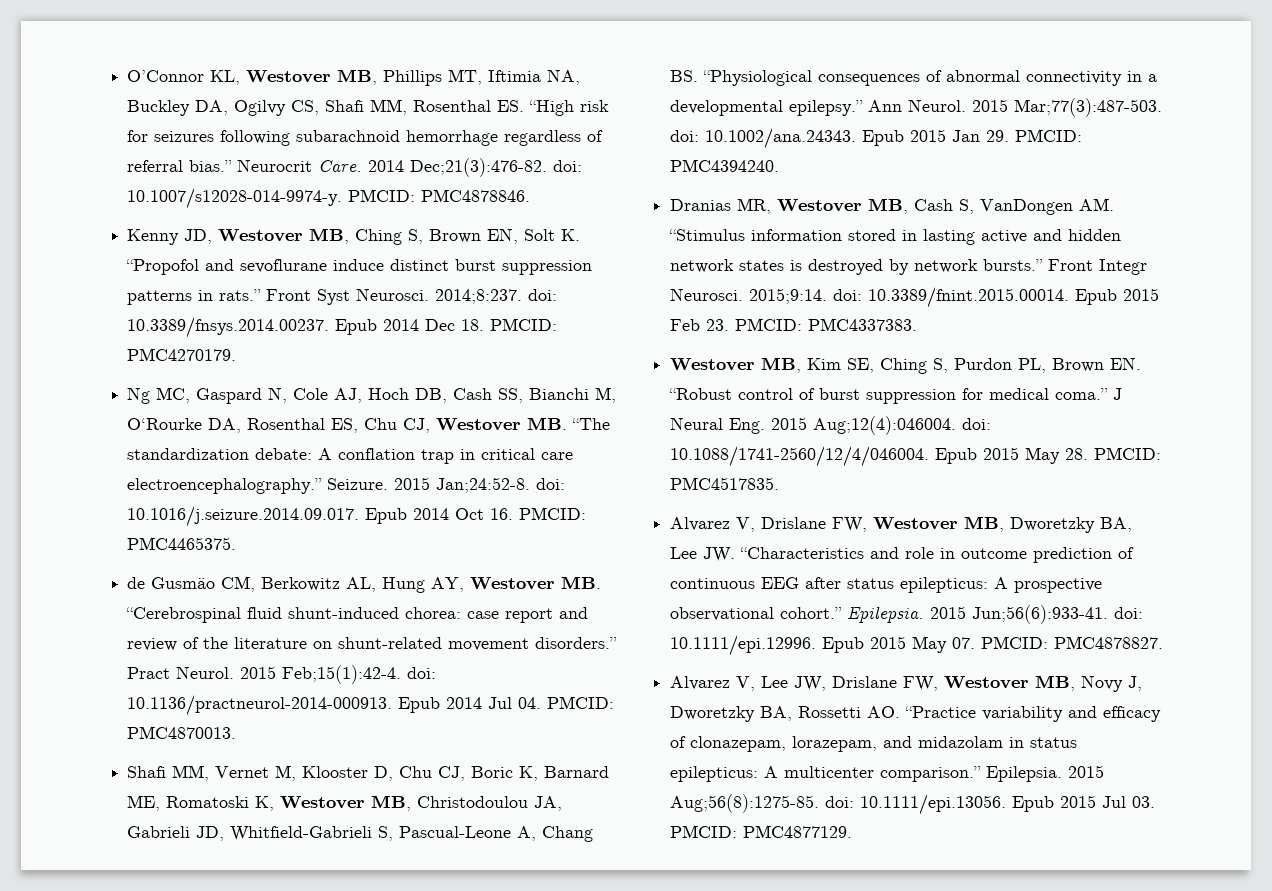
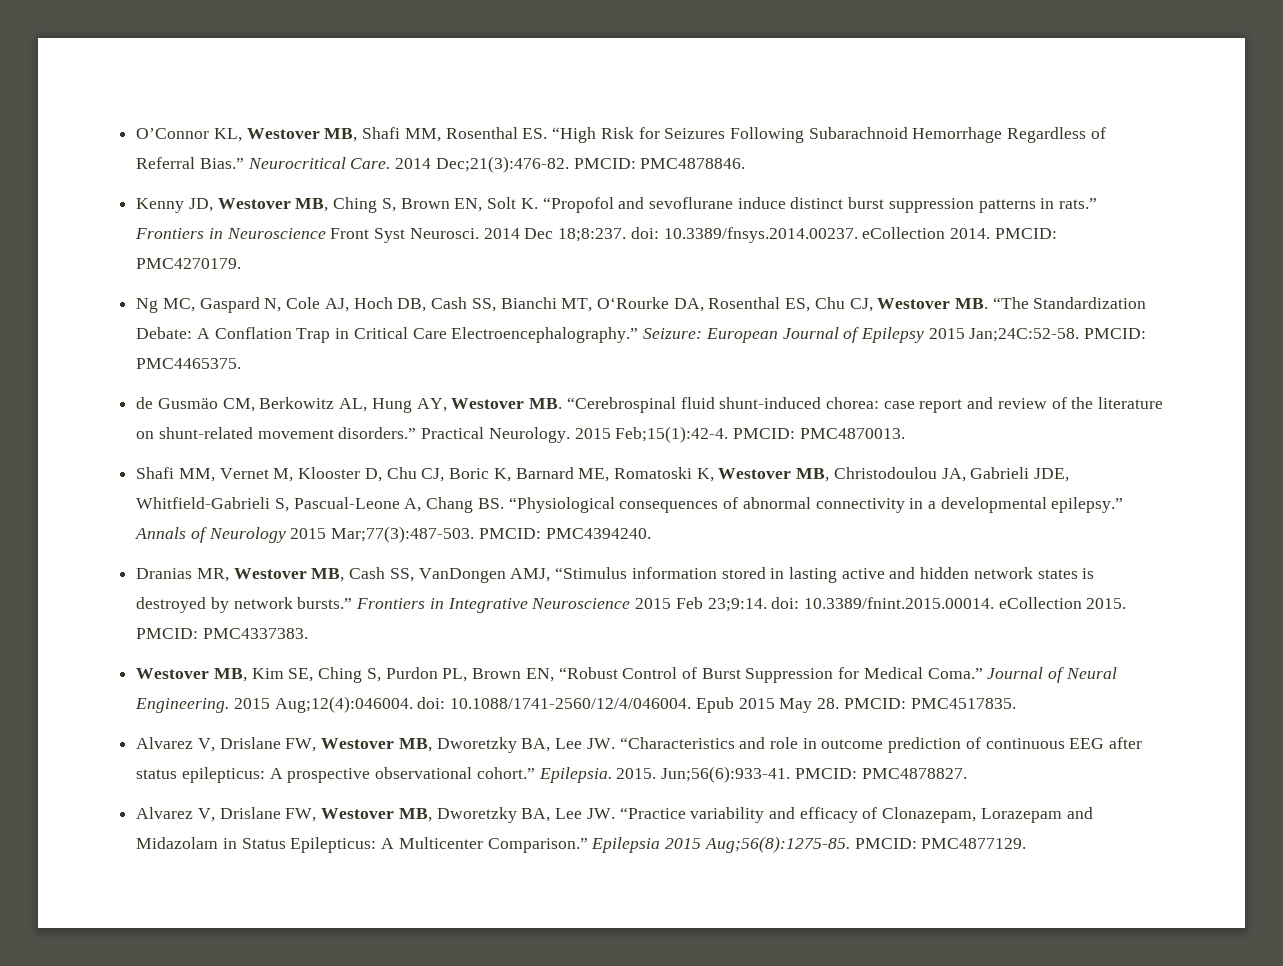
- O’Connor KL, Westover MB, Phillips MT, Iftimia NA, Buckley DA, Ogilvy CS, Shafi MM, Rosenthal ES. “High risk for seizures following subarachnoid hemorrhage regardless of referral bias.” Neurocrit Care.
+ O’Connor KL, Westover MB, Shafi MM, Rosenthal ES. “High Risk for Seizures Following Subarachnoid Hemorrhage Regardless of Referral Bias.” Neurocritical Care.
- 2014 Dec;21(3):476-82. doi: 10.1007/s12028-014-9974-y. PMCID: PMC4878846.
+ 2014 Dec;21(3):476-82. PMCID: PMC4878846.
- Front Syst Neurosci. 2014;8:237. doi: 10.3389/fnsys.2014.00237. Epub 2014 Dec 18. PMCID: PMC4270179.
+ Frontiers in Neuroscience Front Syst Neurosci. 2014 Dec 18;8:237. doi: 10.3389/fnsys.2014.00237. eCollection 2014. PMCID: PMC4270179.
- Ng MC, Gaspard N, Cole AJ, Hoch DB, Cash SS, Bianchi M, O‘Rourke DA, Rosenthal ES, Chu CJ, Westover MB. “The standardization debate: A conflation trap in critical care electroencephalography.” Seizure. 2015 Jan;24:52-8. doi: 10.1016/j.seizure.2014.09.017. Epub 2014 Oct 16. PMCID: PMC4465375.
+ Ng MC, Gaspard N, Cole AJ, Hoch DB, Cash SS, Bianchi MT, O‘Rourke DA, Rosenthal ES, Chu CJ, Westover MB. “The Standardization Debate: A Conflation Trap in Critical Care Electroencephalography.” Seizure: European Journal of Epilepsy 2015 Jan;24C:52-58. PMCID: PMC4465375.
- Pract Neurol. 2015 Feb;15(1):42-4. doi: 10.1136/practneurol-2014-000913. Epub 2014 Jul 04. PMCID: PMC4870013.
+ Practical Neurology. 2015 Feb;15(1):42-4. PMCID: PMC4870013.
- Shafi MM, Vernet M, Klooster D, Chu CJ, Boric K, Barnard ME, Romatoski K, Westover MB, Christodoulou JA, Gabrieli JD, Whitfield-Gabrieli S, Pascual-Leone A, Chang BS. “Physiological consequences of abnormal connectivity in a developmental epilepsy.”
+ Shafi MM, Vernet M, Klooster D, Chu CJ, Boric K, Barnard ME, Romatoski K, Westover MB, Christodoulou JA, Gabrieli JDE, Whitfield-Gabrieli S, Pascual-Leone A, Chang BS. “Physiological consequences of abnormal connectivity in a developmental epilepsy.”
- Ann Neurol. 2015 Mar;77(3):487-503. doi: 10.1002/ana.24343. Epub 2015 Jan 29. PMCID: PMC4394240.
+ Annals of Neurology 2015 Mar;77(3):487-503. PMCID: PMC4394240.
- Dranias MR, Westover MB, Cash S, VanDongen AM. “Stimulus information stored in lasting active and hidden network states is destroyed by network bursts.”
+ Dranias MR, Westover MB, Cash SS, VanDongen AMJ, “Stimulus information stored in lasting active and hidden network states is destroyed by network bursts.”
- Front Integr Neurosci. 2015;9:14. doi: 10.3389/fnint.2015.00014. Epub 2015 Feb 23. PMCID: PMC4337383.
+ Frontiers in Integrative Neuroscience 2015 Feb 23;9:14. doi: 10.3389/fnint.2015.00014. eCollection 2015. PMCID: PMC4337383.
- Westover MB, Kim SE, Ching S, Purdon PL, Brown EN. “Robust control of burst suppression for medical coma.” J Neural Eng. 2015 Aug;12(4):046004. doi: 10.1088/1741-2560/12/4/046004. Epub 2015 May 28. PMCID: PMC4517835.
+ Westover MB, Kim SE, Ching S, Purdon PL, Brown EN, “Robust Control of Burst Suppression for Medical Coma.” Journal of Neural Engineering. 2015 Aug;12(4):046004. doi: 10.1088/1741-2560/12/4/046004. Epub 2015 May 28. PMCID: PMC4517835.
- 2015 Jun;56(6):933-41. doi: 10.1111/epi.12996. Epub 2015 May 07. PMCID: PMC4878827.
+ 2015. Jun;56(6):933-41. PMCID: PMC4878827.
- Alvarez V, Lee JW, Drislane FW, Westover MB, Novy J, Dworetzky BA, Rossetti AO. “Practice variability and efficacy of clonazepam, lorazepam, and midazolam in status epilepticus: A multicenter comparison.” Epilepsia. 2015 Aug;56(8):1275-85. doi: 10.1111/epi.13056. Epub 2015 Jul 03. PMCID: PMC4877129.
+ Alvarez V, Drislane FW, Westover MB, Dworetzky BA, Lee JW. “Practice variability and efficacy of Clonazepam, Lorazepam and Midazolam in Status Epilepticus: A Multicenter Comparison.” Epilepsia 2015 Aug;56(8):1275-85. PMCID: PMC4877129.

